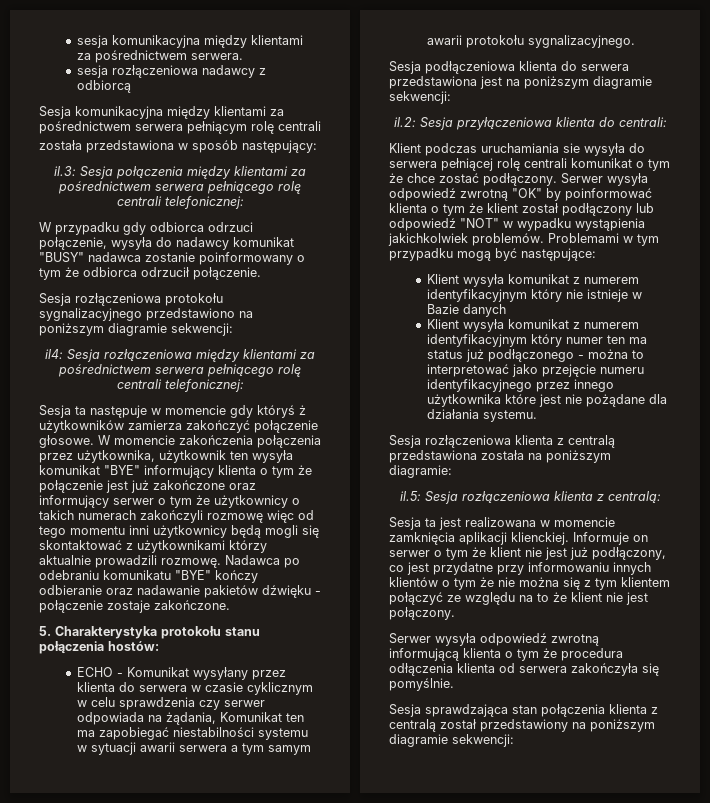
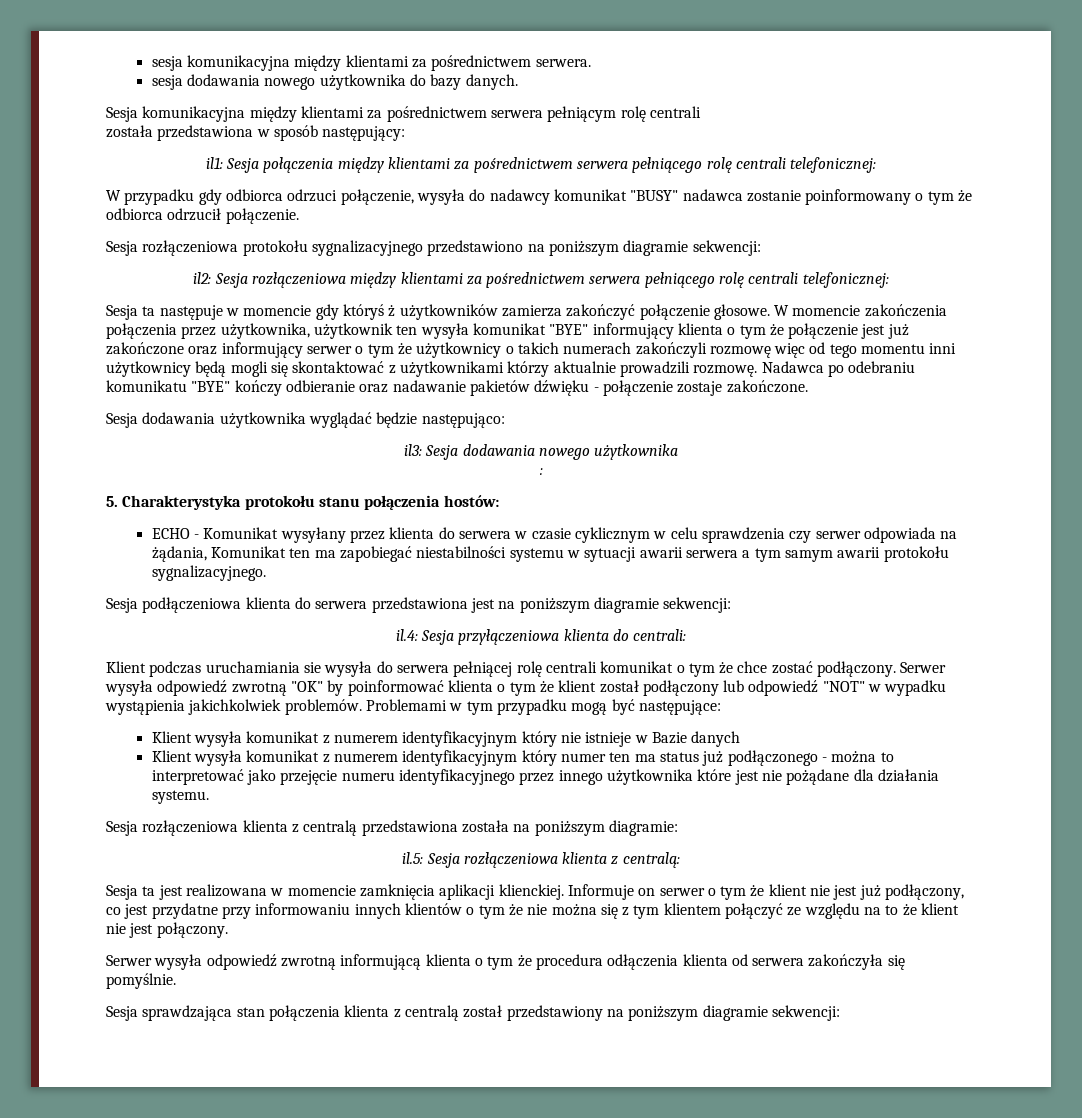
- sesja rozłączeniowa nadawcy z odbiorcą
+ sesja dodawania nowego użytkownika do bazy danych.
- il.3: Sesja połączenia między klientami za pośrednictwem serwera pełniącego rolę centrali telefonicznej:
+ il1: Sesja połączenia między klientami za pośrednictwem serwera pełniącego rolę centrali telefonicznej:
- il4: Sesja rozłączeniowa między klientami za pośrednictwem serwera pełniącego rolę centrali telefonicznej:
+ il2: Sesja rozłączeniowa między klientami za pośrednictwem serwera pełniącego rolę centrali telefonicznej:
+ Sesja dodawania użytkownika wyglądać będzie następująco:
+ il3: Sesja dodawania nowego użytkownika
+ :
- il.2: Sesja przyłączeniowa klienta do centrali:
+ il.4: Sesja przyłączeniowa klienta do centrali:

